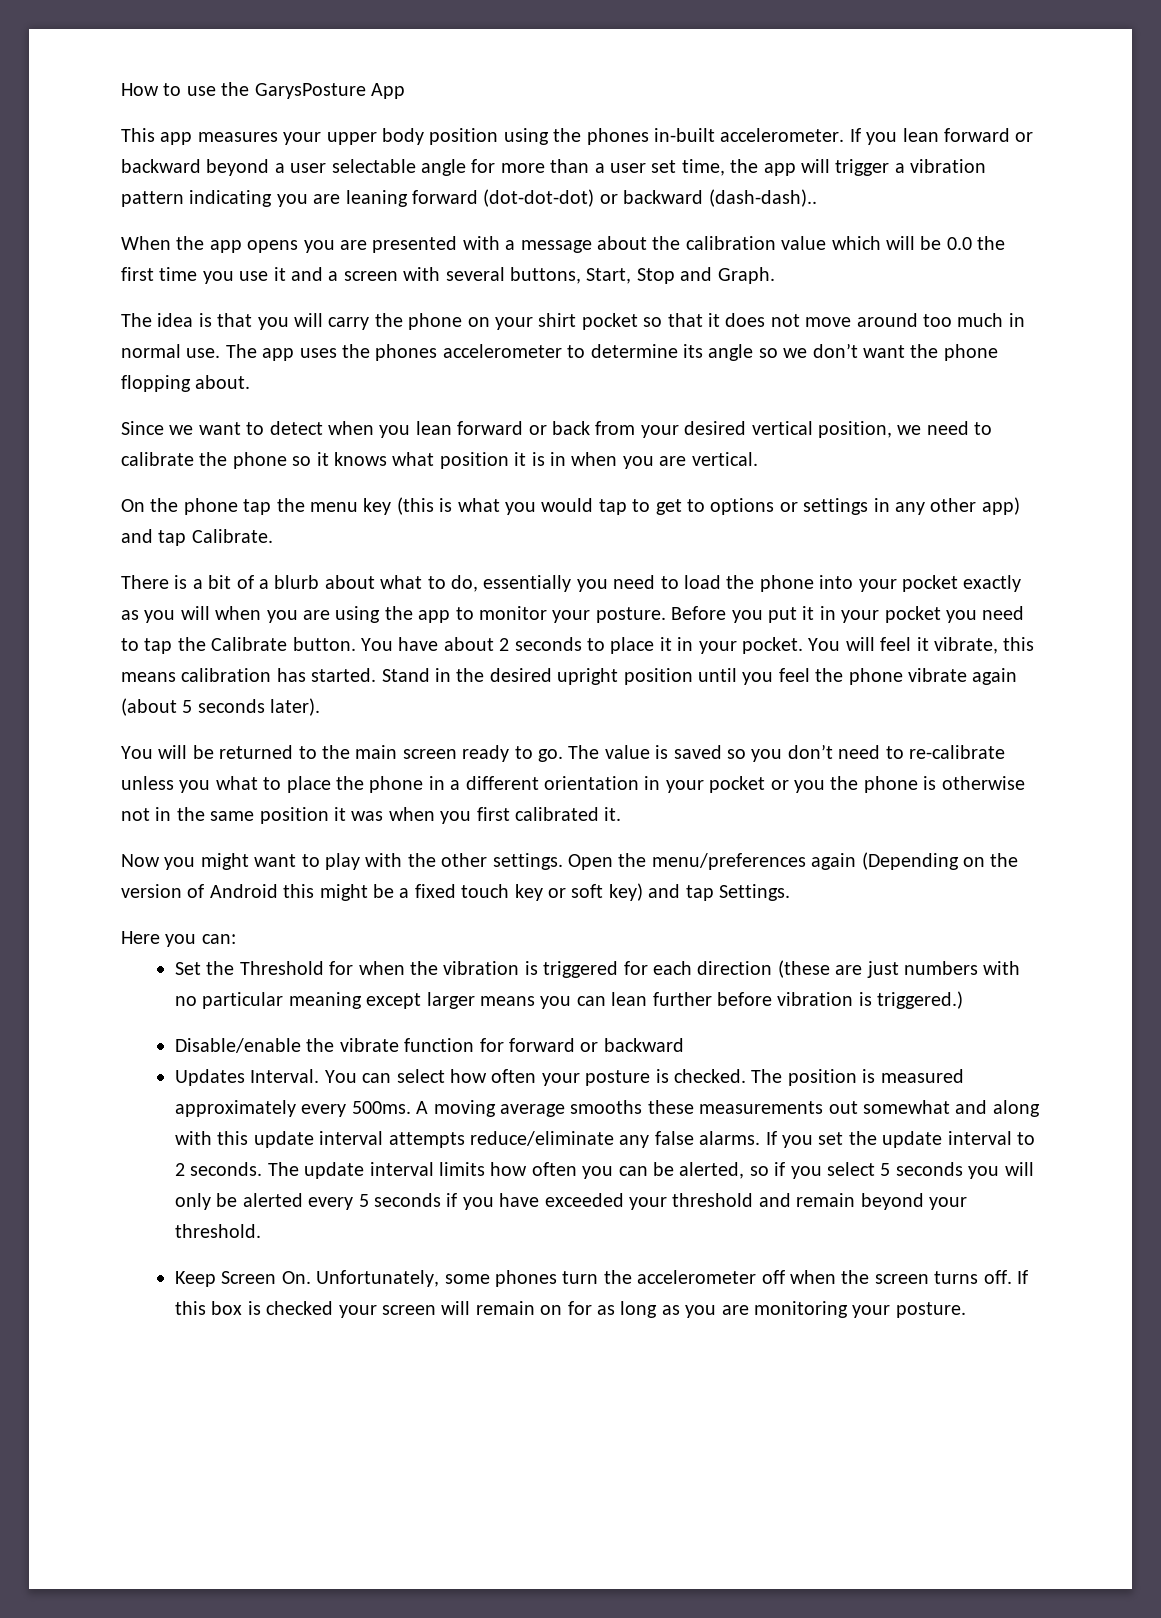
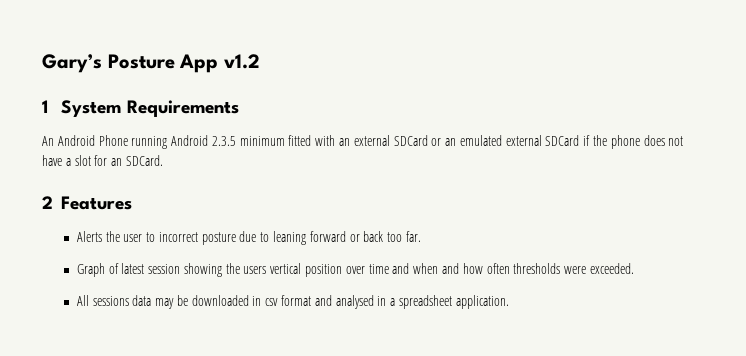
- How to use the GarysPosture App
- This app measures your upper body position using the phones in-built accelerometer. If you lean forward or backward beyond a user selectable angle for more than a user set time, the app will trigger a vibration pattern indicating you are leaning forward (dot-dot-dot) or backward (dash-dash)..
- When the app opens you are presented with a message about the calibration value which will be 0.0 the first time you use it and a screen with several buttons, Start, Stop and Graph.
- The idea is that you will carry the phone on your shirt pocket so that it does not move around too much in normal use. The app uses the phones accelerometer to determine its angle so we don’t want the phone flopping about.
- Since we want to detect when you lean forward or back from your desired vertical position, we need to calibrate the phone so it knows what position it is in when you are vertical.
- On the phone tap the menu key (this is what you would tap to get to options or settings in any other app) and tap Calibrate.
- There is a bit of a blurb about what to do, essentially you need to load the phone into your pocket exactly as you will when you are using the app to monitor your posture. Before you put it in your pocket you need to tap the Calibrate button. You have about 2 seconds to place it in your pocket. You will feel it vibrate, this means calibration has started. Stand in the desired upright position until you feel the phone vibrate again (about 5 seconds later).
- You will be returned to the main screen ready to go. The value is saved so you don’t need to re-calibrate unless you what to place the phone in a different orientation in your pocket or you the phone is otherwise not in the same position it was when you first calibrated it.
- Now you might want to play with the other settings. Open the menu/preferences again (Depending on the version of Android this might be a fixed touch key or soft key) and tap Settings.
- Here you can:
- Set the Threshold for when the vibration is triggered for each direction (these are just numbers with no particular meaning except larger means you can lean further before vibration is triggered.)
- Disable/enable the vibrate function for forward or backward
- Updates Interval. You can select how often your posture is checked. The position is measured approximately every 500ms. A moving average smooths these measurements out somewhat and along with this update interval attempts reduce/eliminate any false alarms. If you set the update interval to 2 seconds. The update interval limits how often you can be alerted, so if you select 5 seconds you will only be alerted every 5 seconds if you have exceeded your threshold and remain beyond your threshold.
- Keep Screen On. Unfortunately, some phones turn the accelerometer off when the screen turns off. If this box is checked your screen will remain on for as long as you are monitoring your posture.
+ Gary’s Posture App v1.2
+ 1 System Requirements
+ An Android Phone running Android 2.3.5 minimum fitted with an external SDCard or an emulated external SDCard if the phone does not have a slot for an SDCard.
+ 2 Features
+ Alerts the user to incorrect posture due to leaning forward or back too far.
+ Graph of latest session showing the users vertical position over time and when and how often thresholds were exceeded.
+ All sessions data may be downloaded in csv format and analysed in a spreadsheet application.

